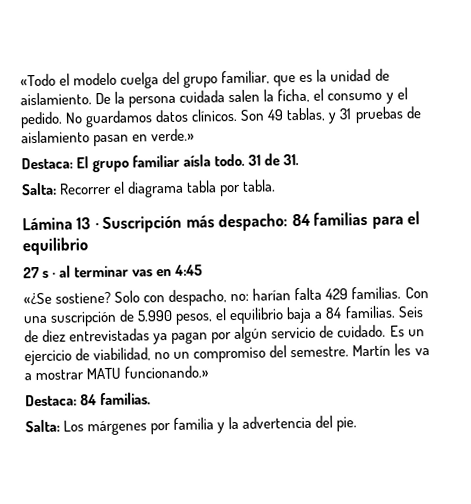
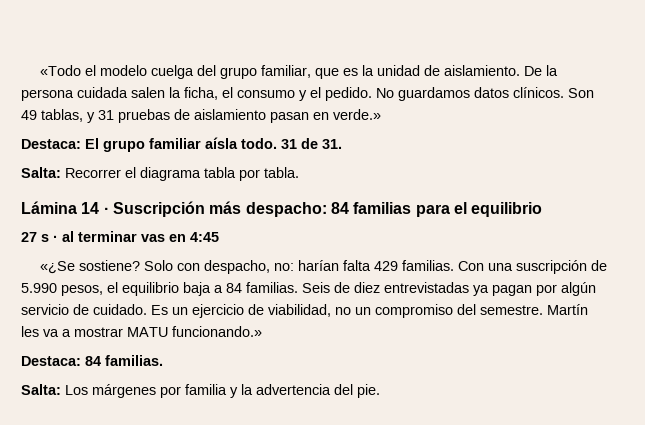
- Lámina 13 · Suscripción más despacho: 84 familias para el equilibrio
+ Lámina 14 · Suscripción más despacho: 84 familias para el equilibrio

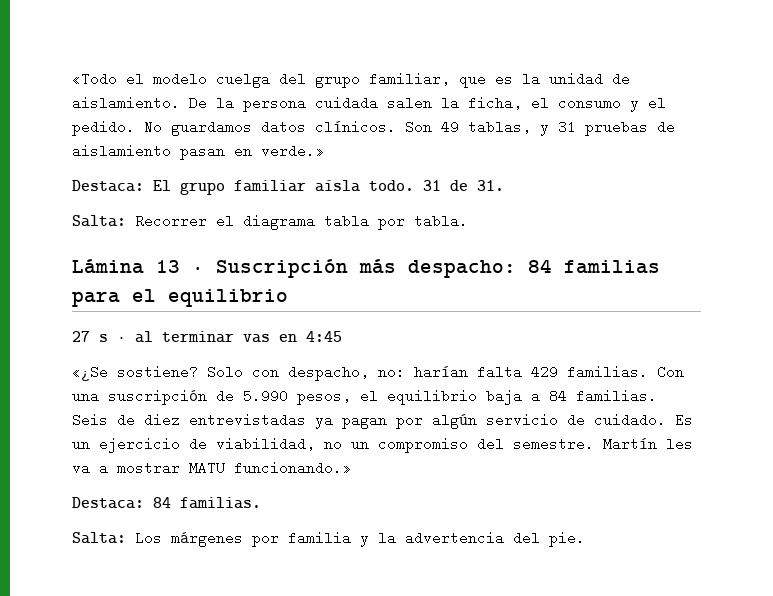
- Lámina 14 · Suscripción más despacho: 84 familias para el equilibrio
+ Lámina 13 · Suscripción más despacho: 84 familias para el equilibrio

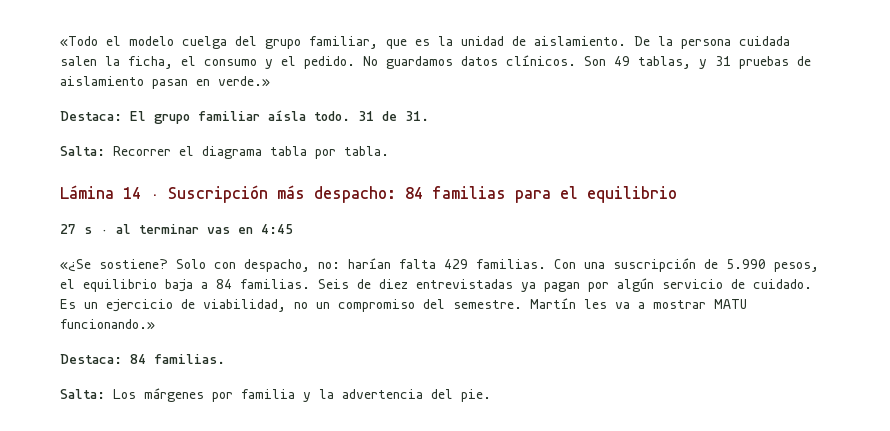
- Lámina 13 · Suscripción más despacho: 84 familias para el equilibrio
+ Lámina 14 · Suscripción más despacho: 84 familias para el equilibrio

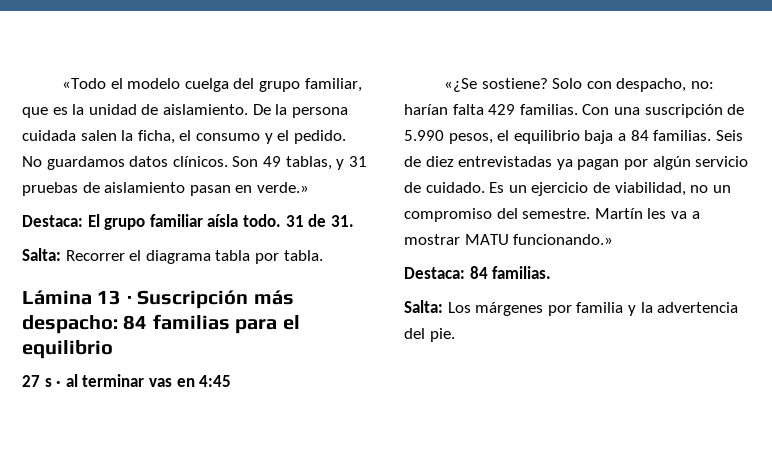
- Lámina 14 · Suscripción más despacho: 84 familias para el equilibrio
+ Lámina 13 · Suscripción más despacho: 84 familias para el equilibrio

